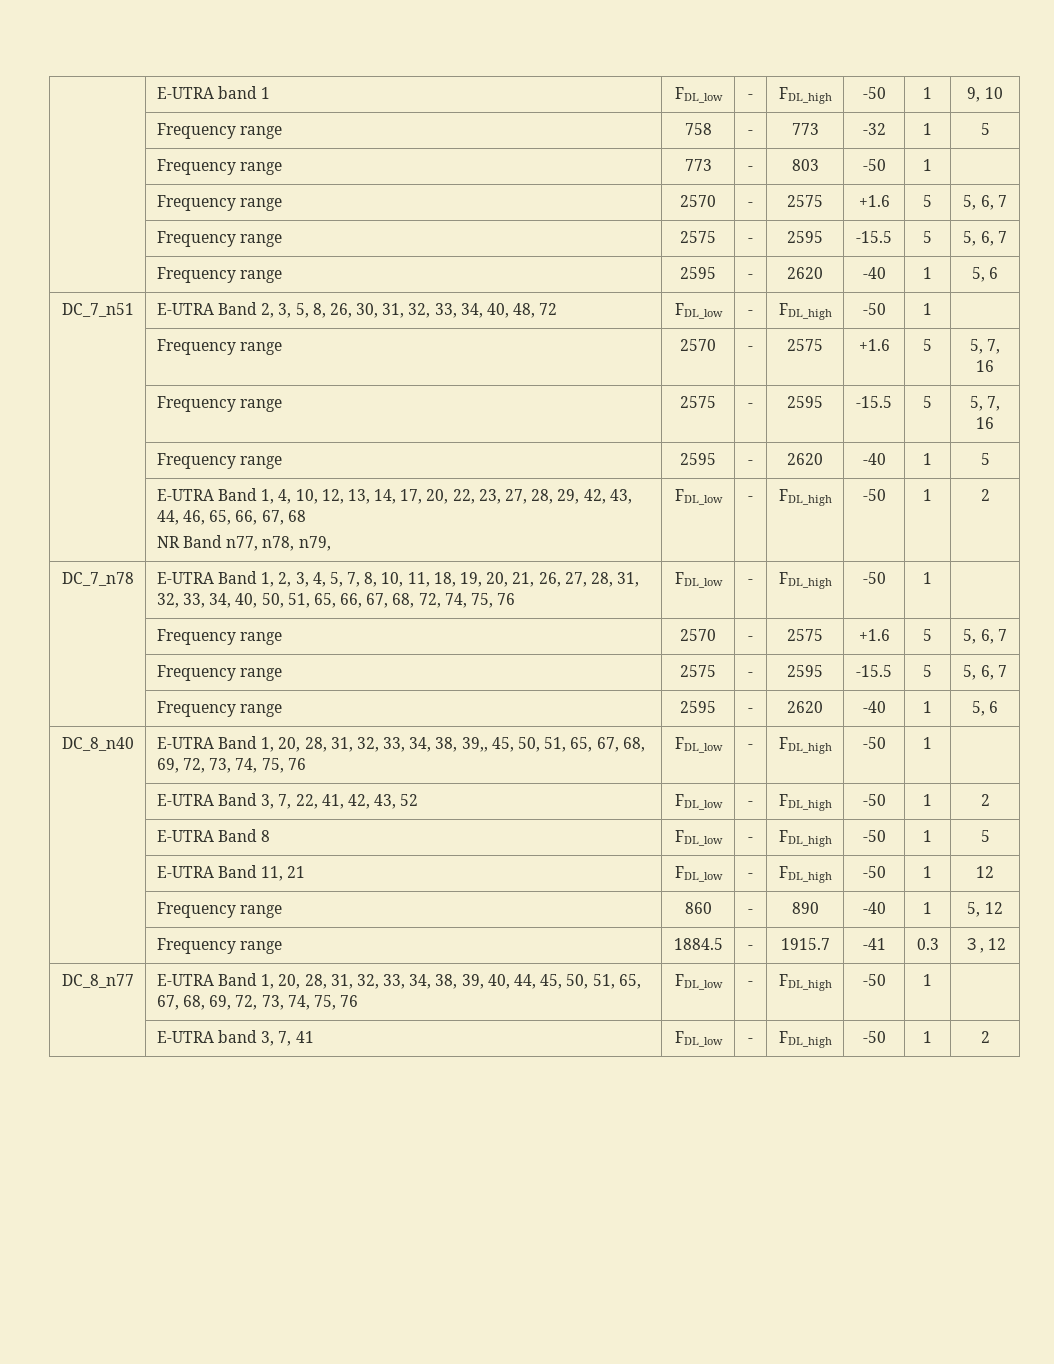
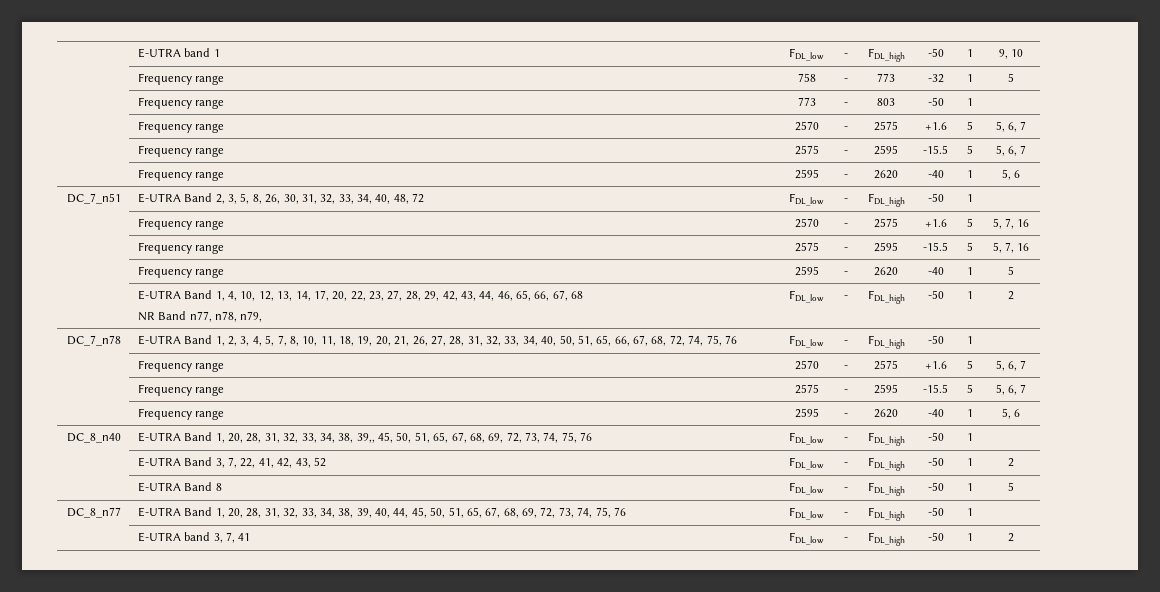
- | E-UTRA Band 11, 21 | FDL_low | - | FDL_high | -50 | 1 | 12
- | Frequency range | 860 | - | 890 | -40 | 1 | 5, 12
- | Frequency range | 1884.5 | - | 1915.7 | -41 | 0.3 | ３, 12

